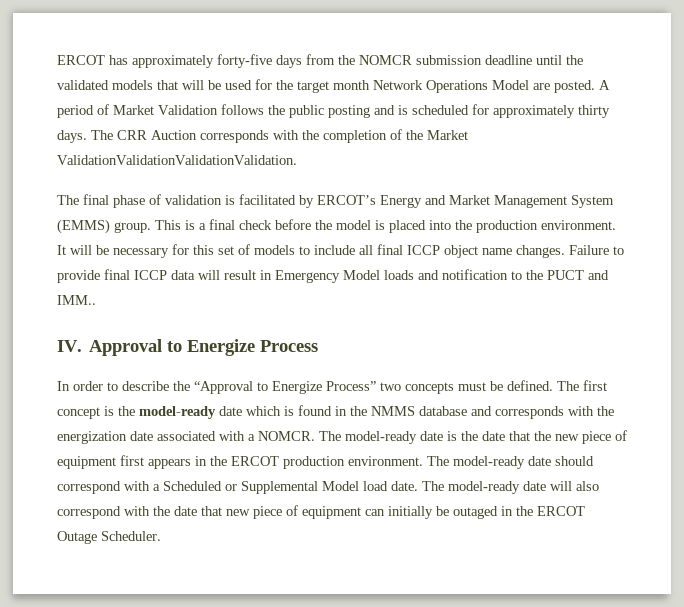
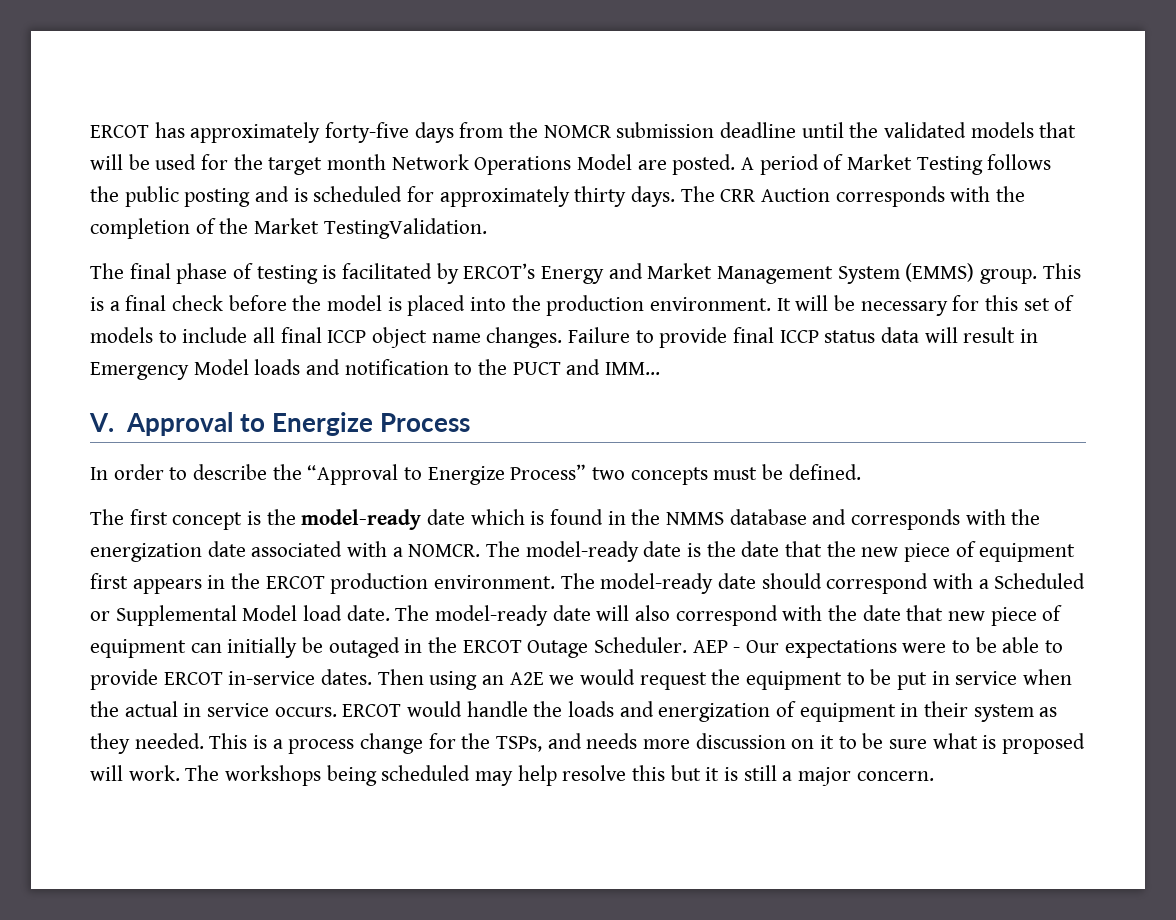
- A period of Market Validation follows the public posting and is scheduled for approximately thirty days.
+ A period of Market Testing follows the public posting and is scheduled for approximately thirty days.
- The CRR Auction corresponds with the completion of the Market ValidationValidationValidationValidation.
+ The CRR Auction corresponds with the completion of the Market TestingValidation.
- The final phase of validation is facilitated by ERCOT’s Energy and Market Management System (EMMS) group.
+ The final phase of testing is facilitated by ERCOT’s Energy and Market Management System (EMMS) group.
- Failure to provide final ICCP data will result in Emergency Model loads and notification to the PUCT and IMM..
- IV. Approval to Energize Process
+ Failure to provide final ICCP status data will result in Emergency Model loads and notification to the PUCT and IMM...
+ V. Approval to Energize Process
- In order to describe the “Approval to Energize Process” two concepts must be defined. The first concept is the model-ready date which is found in the NMMS database and corresponds with the energization date associated with a NOMCR.
+ In order to describe the “Approval to Energize Process” two concepts must be defined.
+ The first concept is the model-ready date which is found in the NMMS database and corresponds with the energization date associated with a NOMCR.
+ AEP - Our expectations were to be able to provide ERCOT in-service dates. Then using an A2E we would request the equipment to be put in service when the actual in service occurs. ERCOT would handle the loads and energization of equipment in their system as they needed. This is a process change for the TSPs, and needs more discussion on it to be sure what is proposed will work. The workshops being scheduled may help resolve this but it is still a major concern.

